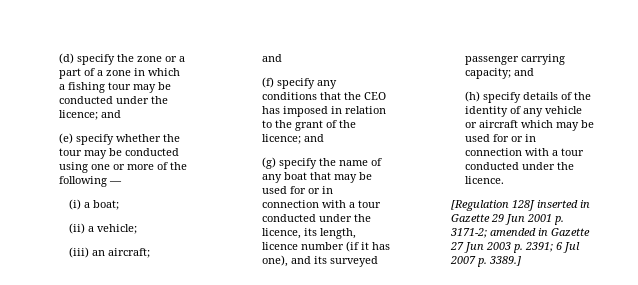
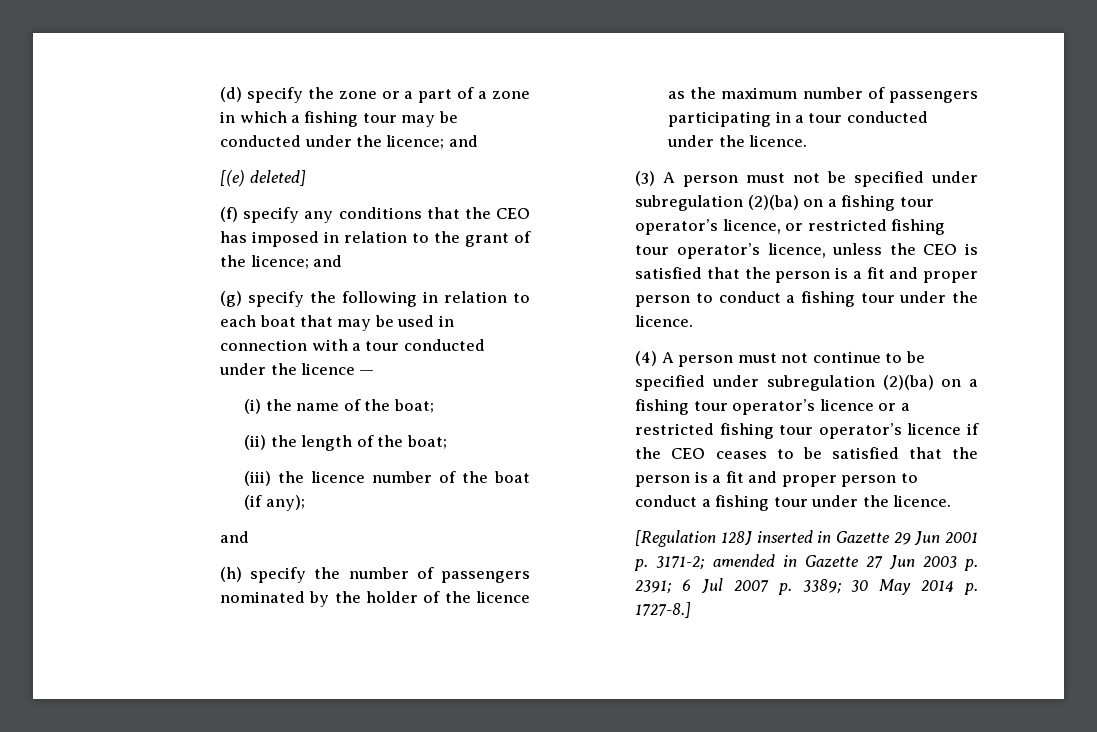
- (e) specify whether the tour may be conducted using one or more of the following —
- (i) a boat;
- (ii) a vehicle;
- (iii) an aircraft;
- and
+ [(e) deleted]
- (g) specify the name of any boat that may be used for or in connection with a tour conducted under the licence, its length, licence number (if it has one), and its surveyed passenger carrying capacity; and
- (h) specify details of the identity of any vehicle or aircraft which may be used for or in connection with a tour conducted under the licence.
+ (g) specify the following in relation to each boat that may be used in connection with a tour conducted under the licence —
+ (i) the name of the boat;
+ (ii) the length of the boat;
+ (iii) the licence number of the boat (if any);
+ and
+ (h) specify the number of passengers nominated by the holder of the licence as the maximum number of passengers participating in a tour conducted under the licence.
+ (3) A person must not be specified under subregulation (2)(ba) on a fishing tour operator’s licence, or restricted fishing tour operator’s licence, unless the CEO is satisfied that the person is a fit and proper person to conduct a fishing tour under the licence.
+ (4) A person must not continue to be specified under subregulation (2)(ba) on a fishing tour operator’s licence or a restricted fishing tour operator’s licence if the CEO ceases to be satisfied that the person is a fit and proper person to conduct a fishing tour under the licence.
- [Regulation 128J inserted in Gazette 29 Jun 2001 p. 3171-2; amended in Gazette 27 Jun 2003 p. 2391; 6 Jul 2007 p. 3389.]
+ [Regulation 128J inserted in Gazette 29 Jun 2001 p. 3171-2; amended in Gazette 27 Jun 2003 p. 2391; 6 Jul 2007 p. 3389; 30 May 2014 p. 1727-8.]

